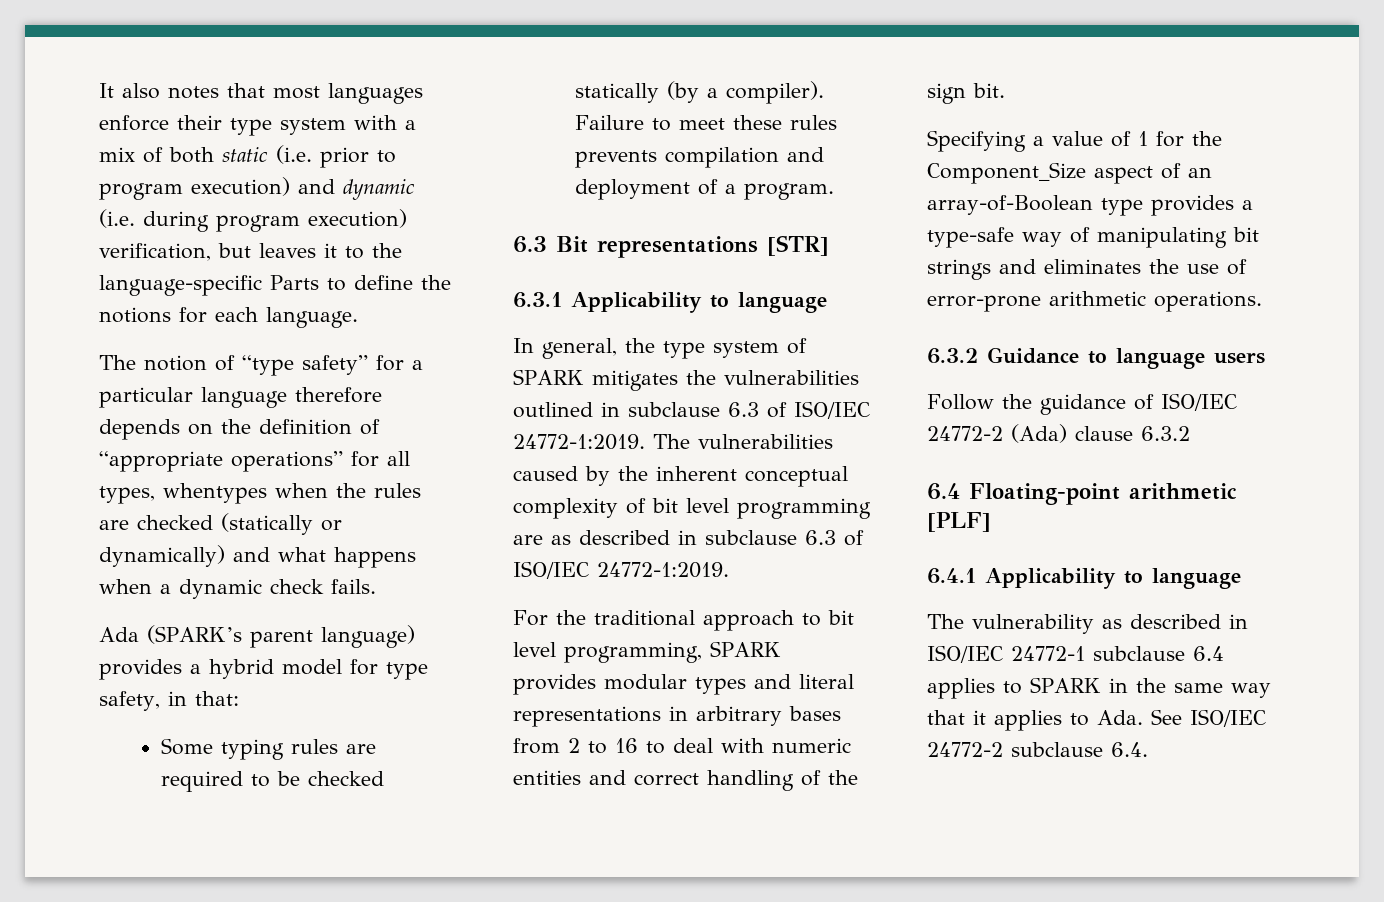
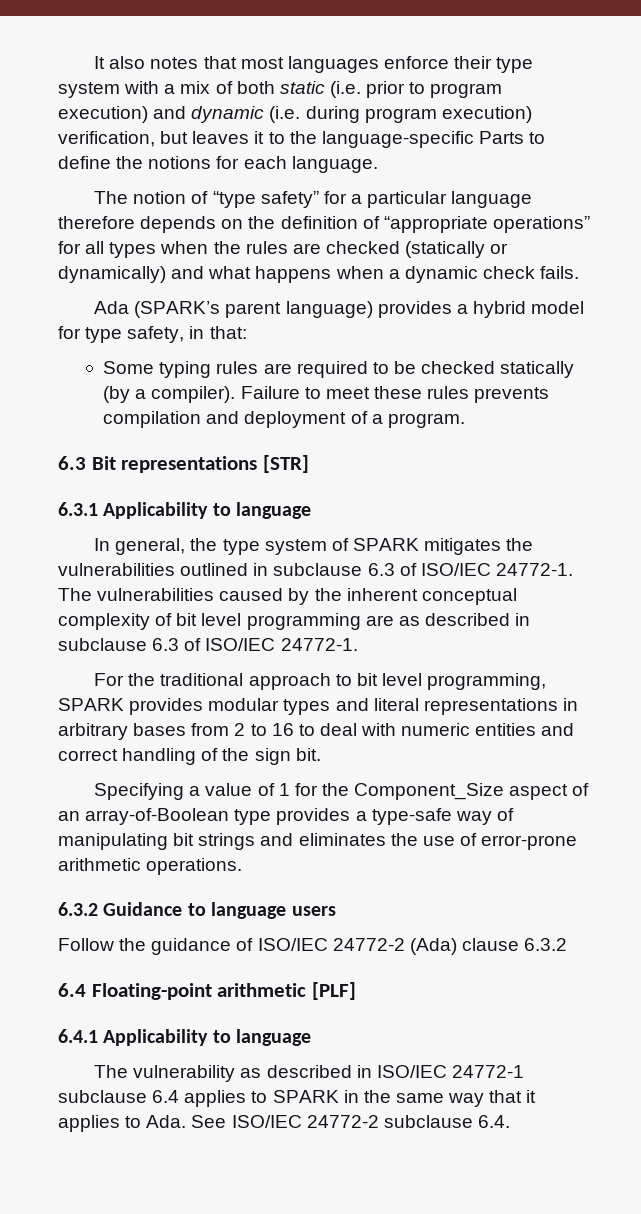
- The notion of “type safety” for a particular language therefore depends on the definition of “appropriate operations” for all types, whentypes when the rules are checked (statically or dynamically) and what happens when a dynamic check fails.
+ The notion of “type safety” for a particular language therefore depends on the definition of “appropriate operations” for all types when the rules are checked (statically or dynamically) and what happens when a dynamic check fails.
- In general, the type system of SPARK mitigates the vulnerabilities outlined in subclause 6.3 of ISO/IEC 24772-1:2019.
+ In general, the type system of SPARK mitigates the vulnerabilities outlined in subclause 6.3 of ISO/IEC 24772-1.
- The vulnerabilities caused by the inherent conceptual complexity of bit level programming are as described in subclause 6.3 of ISO/IEC 24772-1:2019.
+ The vulnerabilities caused by the inherent conceptual complexity of bit level programming are as described in subclause 6.3 of ISO/IEC 24772-1.

